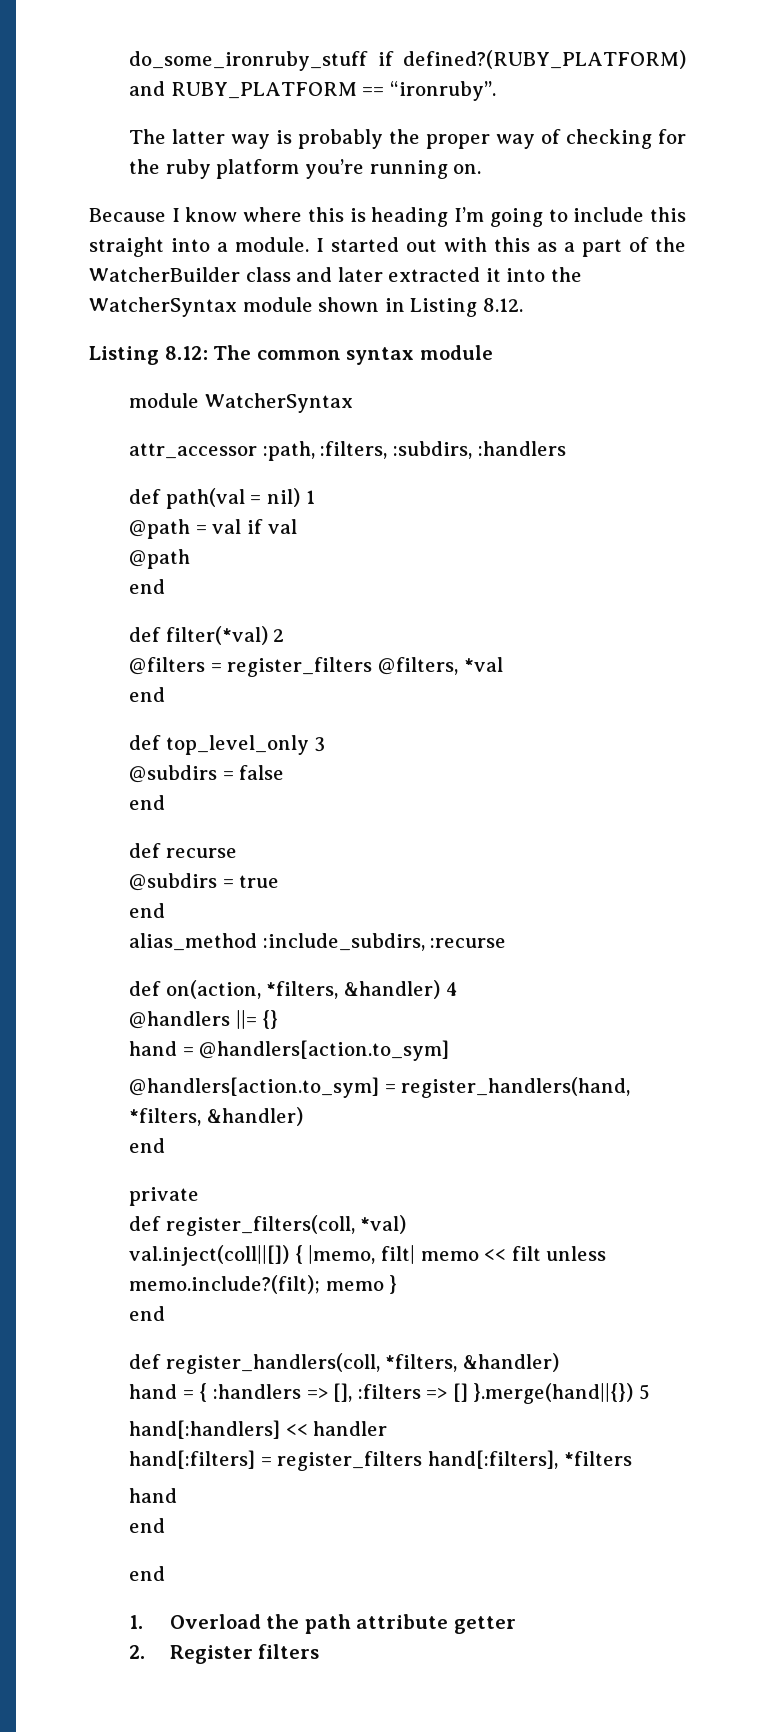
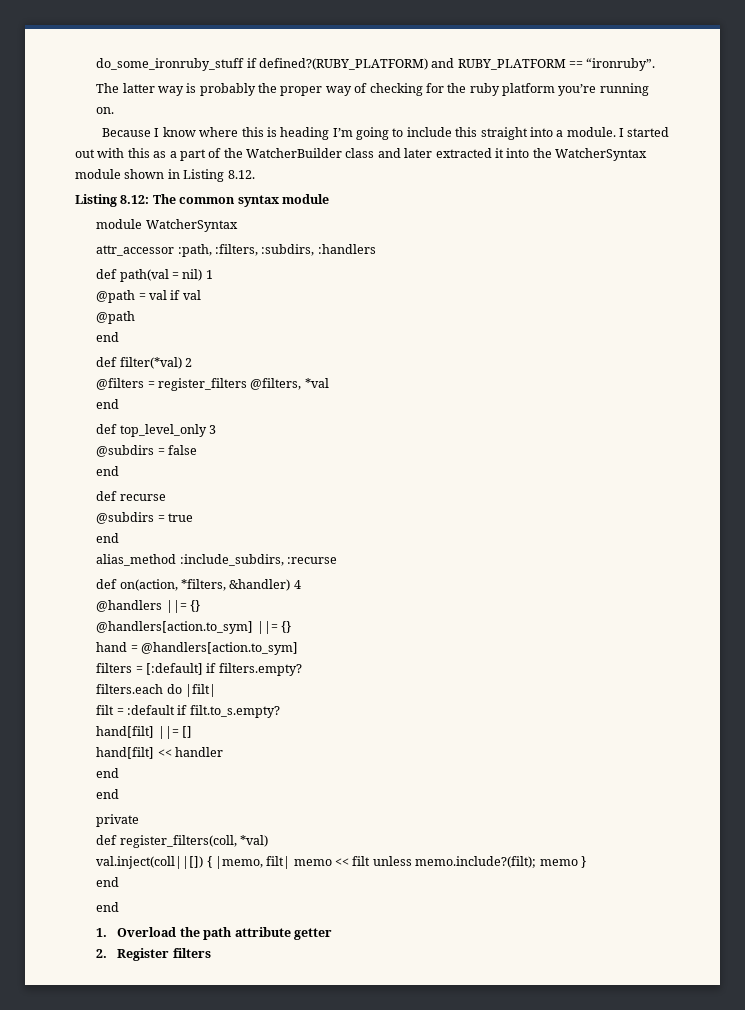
+ @handlers[action.to_sym] ||= {}
- @handlers[action.to_sym] = register_handlers(hand, *filters, &handler)
+ filters = [:default] if filters.empty?
+ filters.each do |filt|
+ filt = :default if filt.to_s.empty?
+ hand[filt] ||= []
+ hand[filt] << handler
+ end
- def register_handlers(coll, *filters, &handler)
- hand = { :handlers => [], :filters => [] }.merge(hand||{}) 5
- hand[:handlers] << handler
- hand[:filters] = register_filters hand[:filters], *filters
- hand
- end

